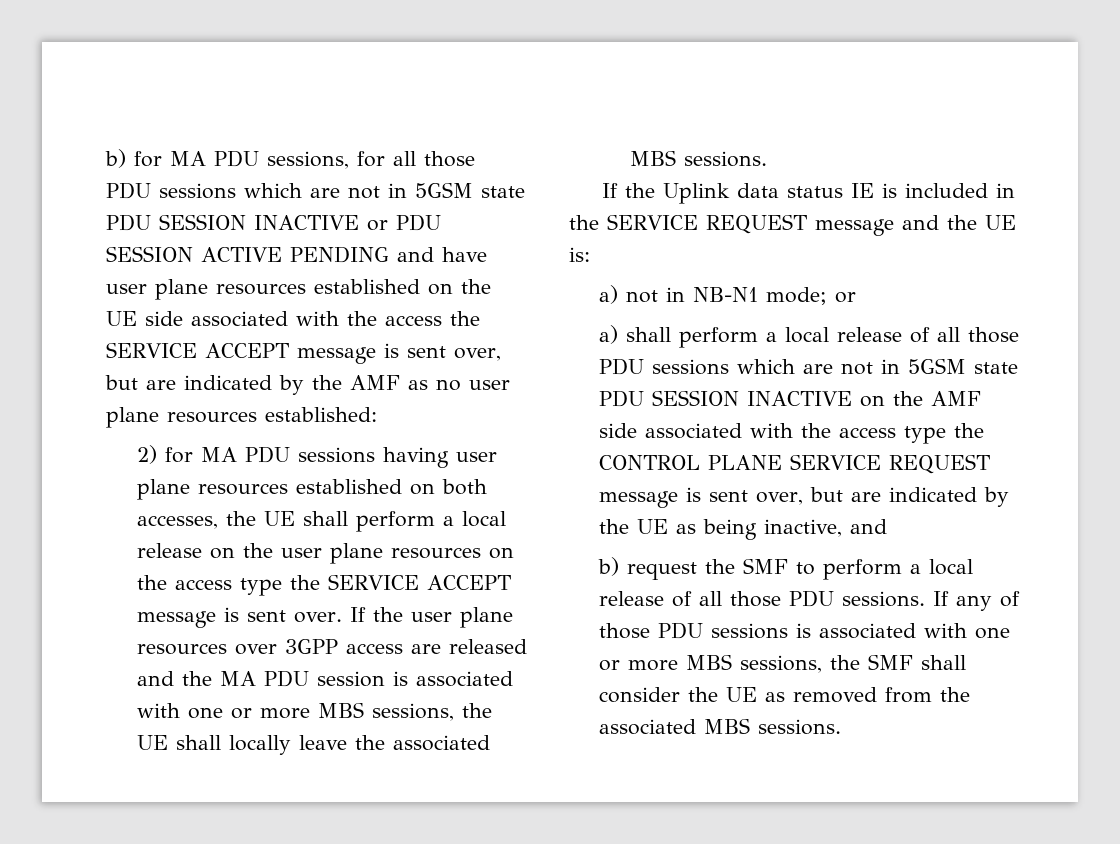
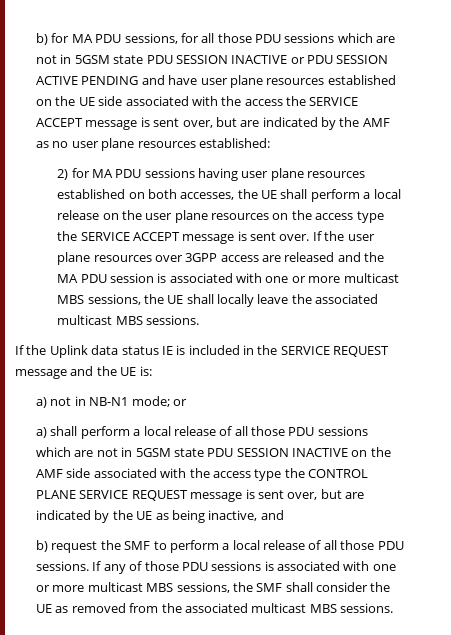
- If the user plane resources over 3GPP access are released and the MA PDU session is associated with one or more MBS sessions, the UE shall locally leave the associated MBS sessions.
+ If the user plane resources over 3GPP access are released and the MA PDU session is associated with one or more multicast MBS sessions, the UE shall locally leave the associated multicast MBS sessions.
- If any of those PDU sessions is associated with one or more MBS sessions, the SMF shall consider the UE as removed from the associated MBS sessions.
+ If any of those PDU sessions is associated with one or more multicast MBS sessions, the SMF shall consider the UE as removed from the associated multicast MBS sessions.

